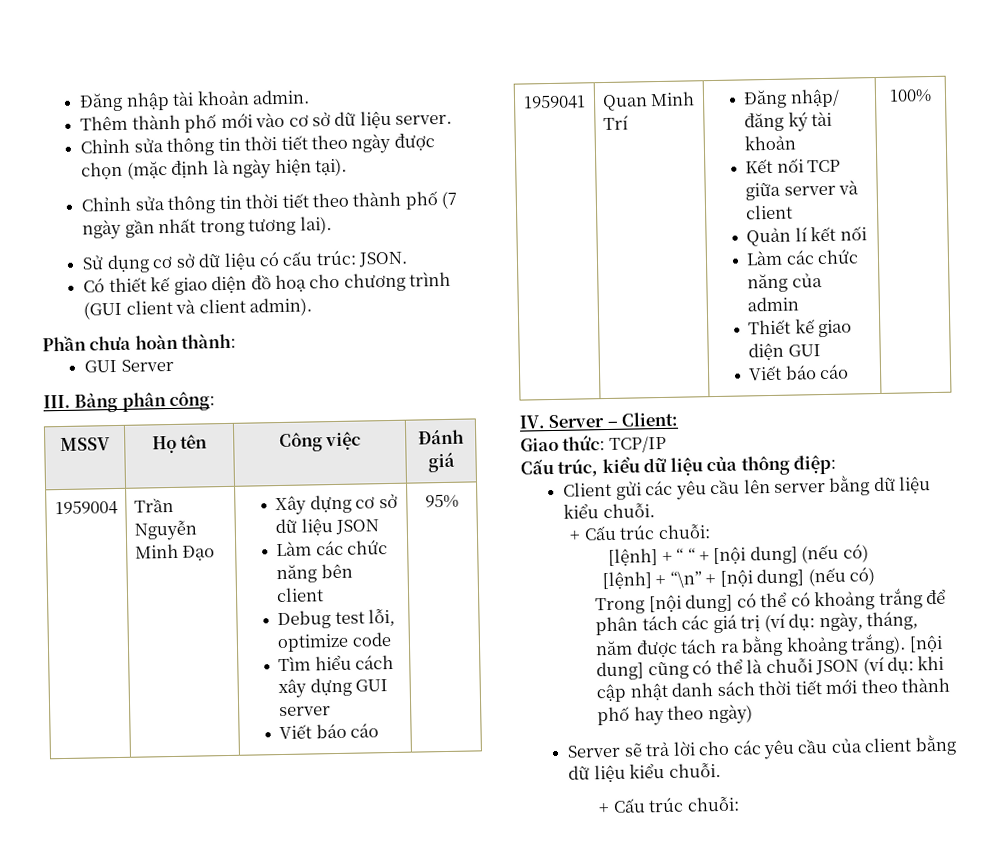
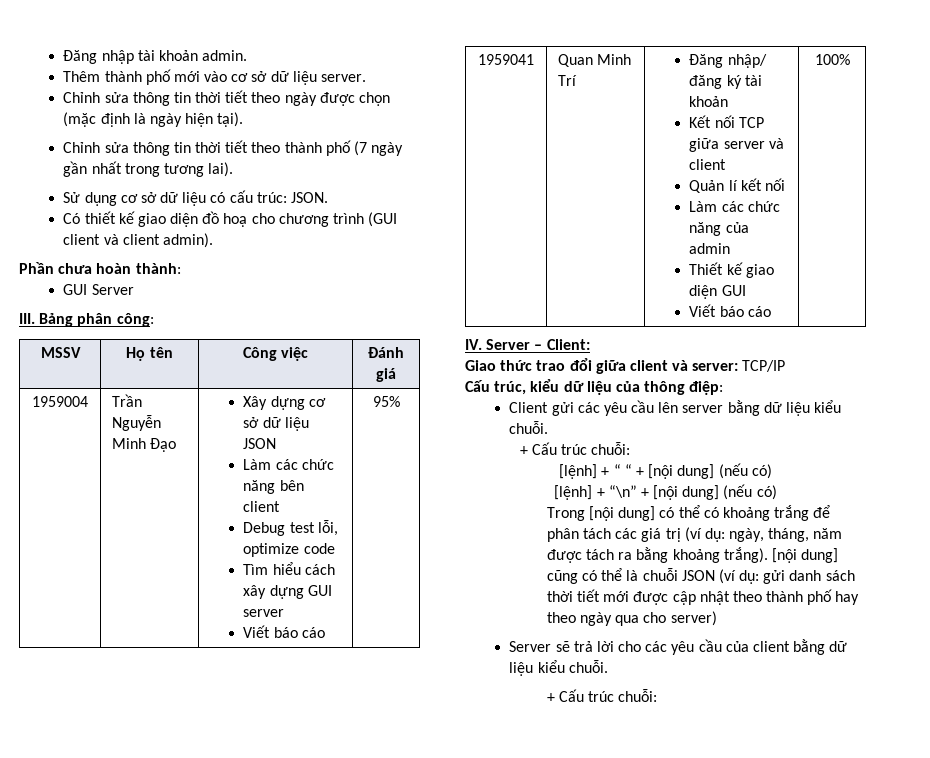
- Giao thức: TCP/IP
+ Giao thức trao đổi giữa client và server: TCP/IP
- [nội dung] cũng có thể là chuỗi JSON (ví dụ: khi cập nhật danh sách thời tiết mới theo thành phố hay theo ngày)
+ [nội dung] cũng có thể là chuỗi JSON (ví dụ: gửi danh sách thời tiết mới được cập nhật theo thành phố hay theo ngày qua cho server)

